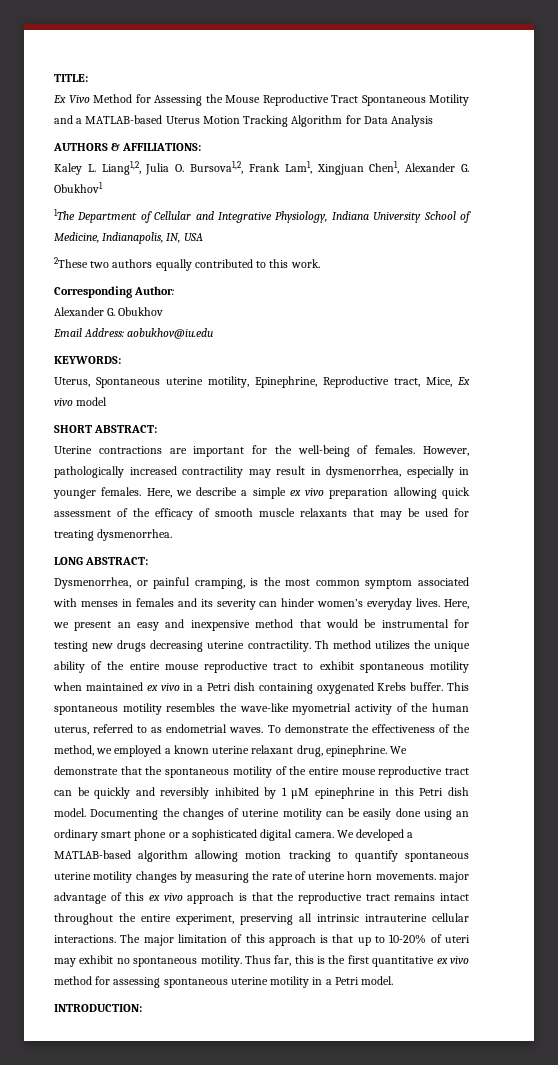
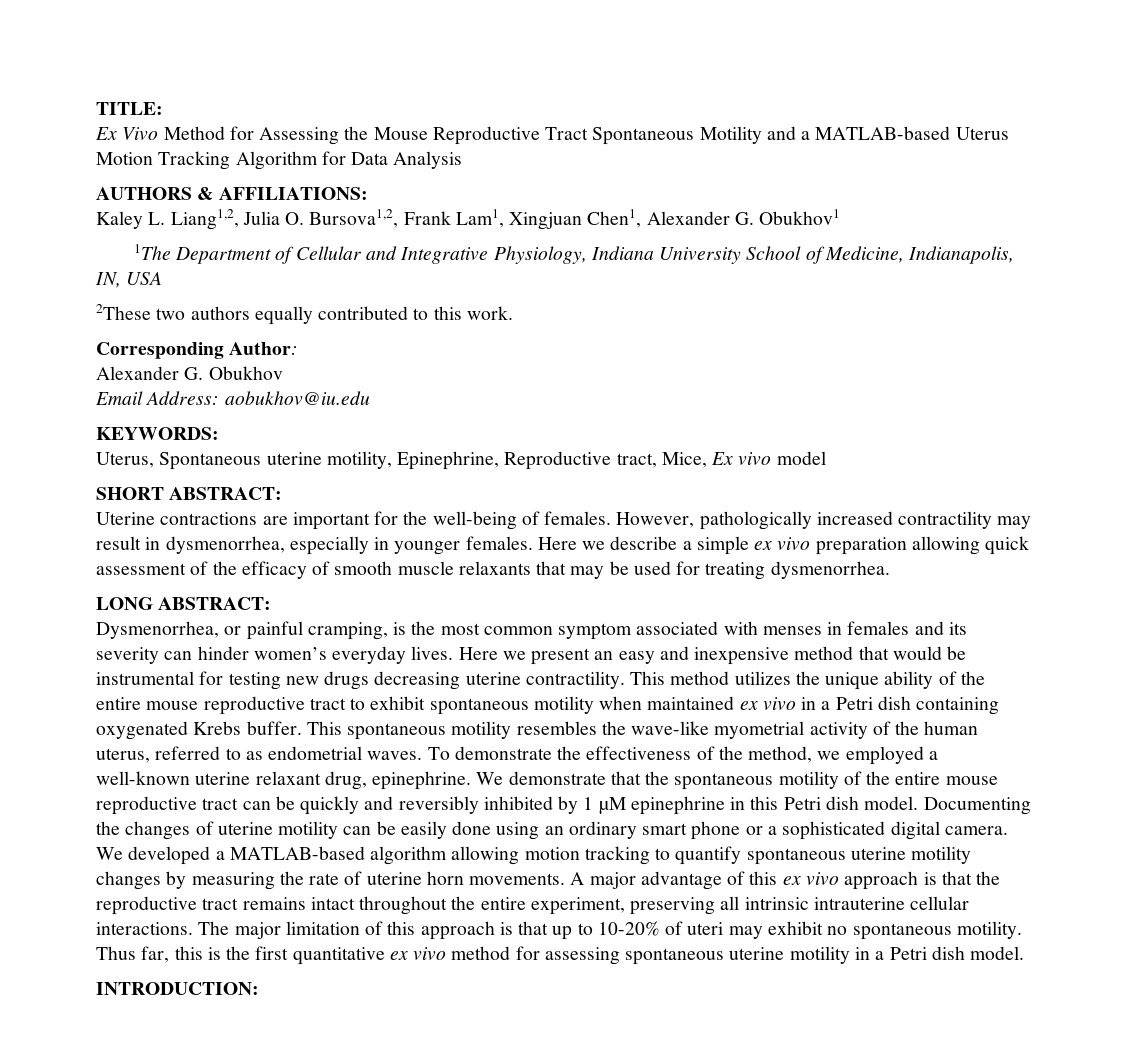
- Here, we describe a simple ex vivo preparation allowing quick assessment of the efficacy of smooth muscle relaxants that may be used for treating dysmenorrhea.
+ Here we describe a simple ex vivo preparation allowing quick assessment of the efficacy of smooth muscle relaxants that may be used for treating dysmenorrhea.
- Here, we present an easy and inexpensive method that would be instrumental for testing new drugs decreasing uterine contractility.
+ Here we present an easy and inexpensive method that would be instrumental for testing new drugs decreasing uterine contractility.
- Th method utilizes the unique ability of the entire mouse reproductive tract to exhibit spontaneous motility when maintained ex vivo in a Petri dish containing oxygenated Krebs buffer.
+ This method utilizes the unique ability of the entire mouse reproductive tract to exhibit spontaneous motility when maintained ex vivo in a Petri dish containing oxygenated Krebs buffer.
- To demonstrate the effectiveness of the method, we employed a known uterine relaxant drug, epinephrine.
+ To demonstrate the effectiveness of the method, we employed a well-known uterine relaxant drug, epinephrine.
- We developed a MATLAB-based algorithm allowing motion tracking to quantify spontaneous uterine motility changes by measuring the rate of uterine horn movements. major advantage of this ex vivo approach is that the reproductive tract remains intact throughout the entire experiment, preserving all intrinsic intrauterine cellular interactions.
+ We developed a MATLAB-based algorithm allowing motion tracking to quantify spontaneous uterine motility changes by measuring the rate of uterine horn movements. A major advantage of this ex vivo approach is that the reproductive tract remains intact throughout the entire experiment, preserving all intrinsic intrauterine cellular interactions.
- Thus far, this is the first quantitative ex vivo method for assessing spontaneous uterine motility in a Petri model.
+ Thus far, this is the first quantitative ex vivo method for assessing spontaneous uterine motility in a Petri dish model.

